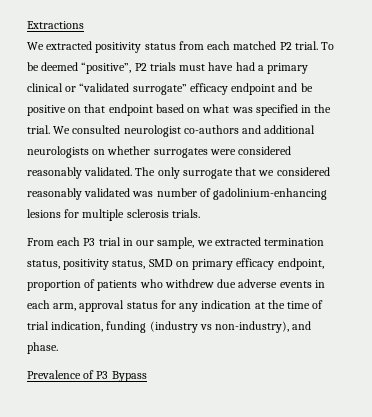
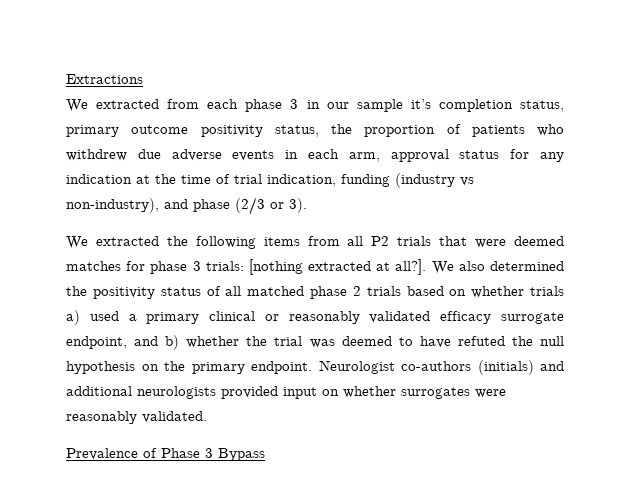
- We extracted positivity status from each matched P2 trial. To be deemed “positive”, P2 trials must have had a primary clinical or “validated surrogate” efficacy endpoint and be positive on that endpoint based on what was specified in the trial. We consulted neurologist co-authors and additional neurologists on whether surrogates were considered reasonably validated. The only surrogate that we considered reasonably validated was number of gadolinium-enhancing lesions for multiple sclerosis trials.
- From each P3 trial in our sample, we extracted termination status, positivity status, SMD on primary efficacy endpoint, proportion of patients who withdrew due adverse events in each arm, approval status for any indication at the time of trial indication, funding (industry vs non-industry), and phase.
+ We extracted from each phase 3 in our sample it’s completion status, primary outcome positivity status, the proportion of patients who withdrew due adverse events in each arm, approval status for any indication at the time of trial indication, funding (industry vs non-industry), and phase (2/3 or 3).
+ We extracted the following items from all P2 trials that were deemed matches for phase 3 trials: [nothing extracted at all?]. We also determined the positivity status of all matched phase 2 trials based on whether trials a) used a primary clinical or reasonably validated efficacy surrogate endpoint, and b) whether the trial was deemed to have refuted the null hypothesis on the primary endpoint. Neurologist co-authors (initials) and additional neurologists provided input on whether surrogates were reasonably validated.
- Prevalence of P3 Bypass
+ Prevalence of Phase 3 Bypass

